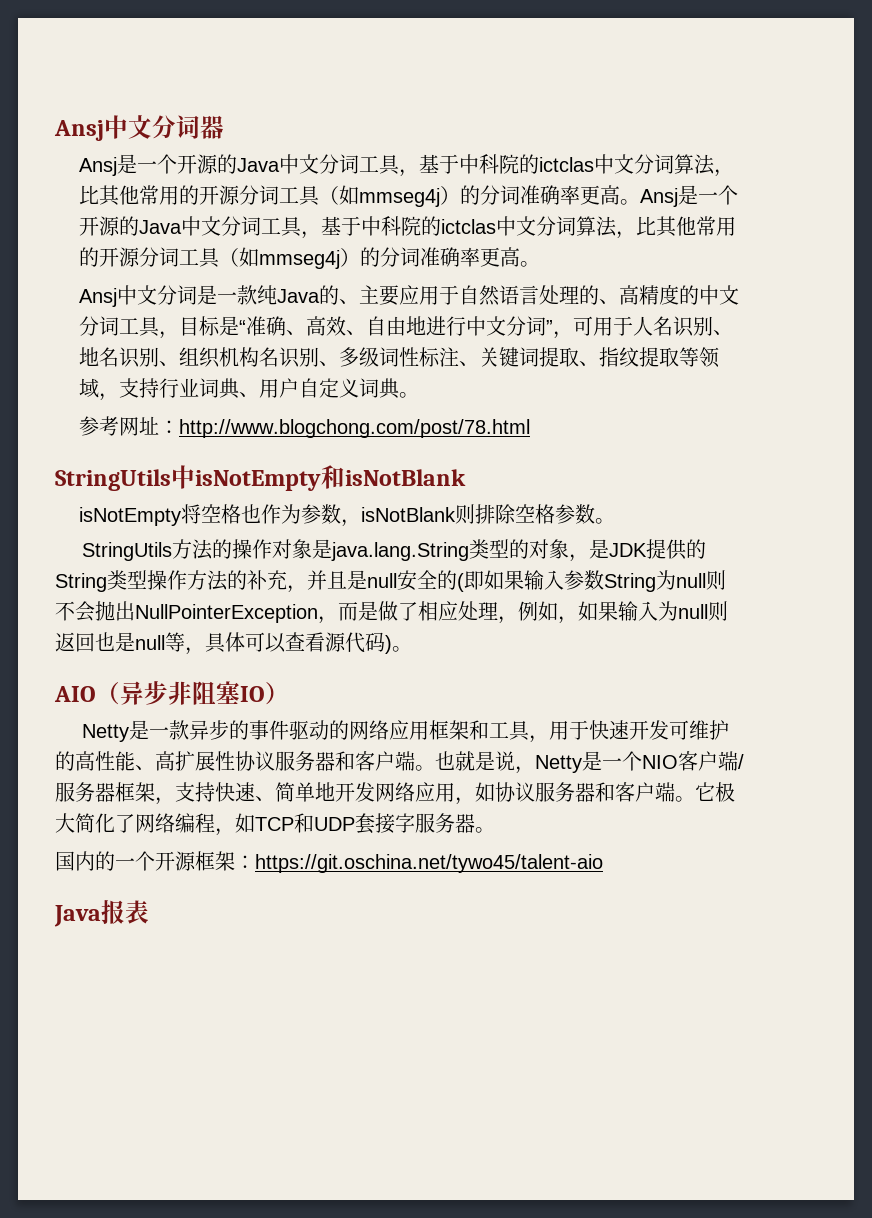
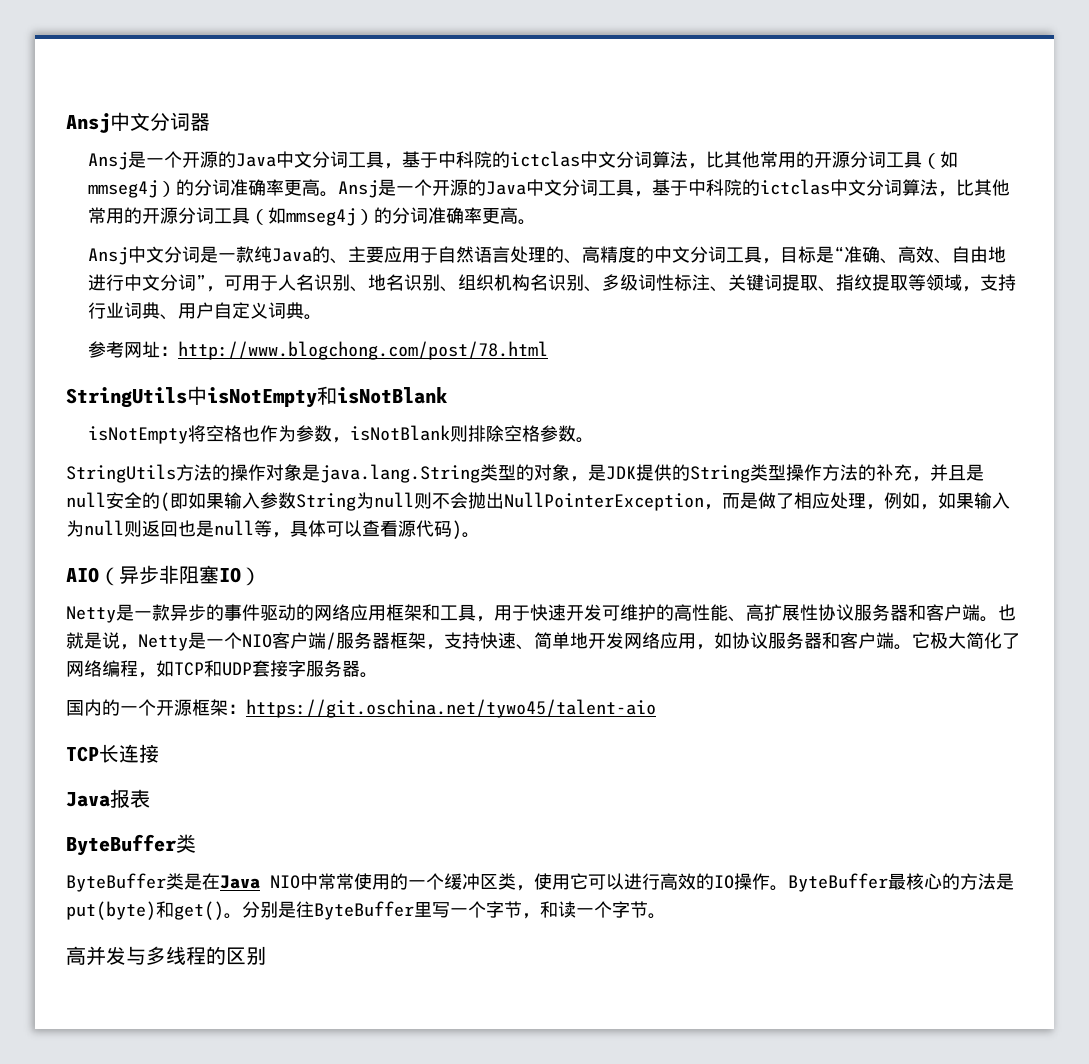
+ TCP长连接
  Java报表
+ ByteBuffer类
+ ByteBuffer类是在Java NIO中常常使用的一个缓冲区类，使用它可以进行高效的IO操作。ByteBuffer最核心的方法是put(byte)和get()。分别是往ByteBuffer里写一个字节，和读一个字节。
+ 高并发与多线程的区别

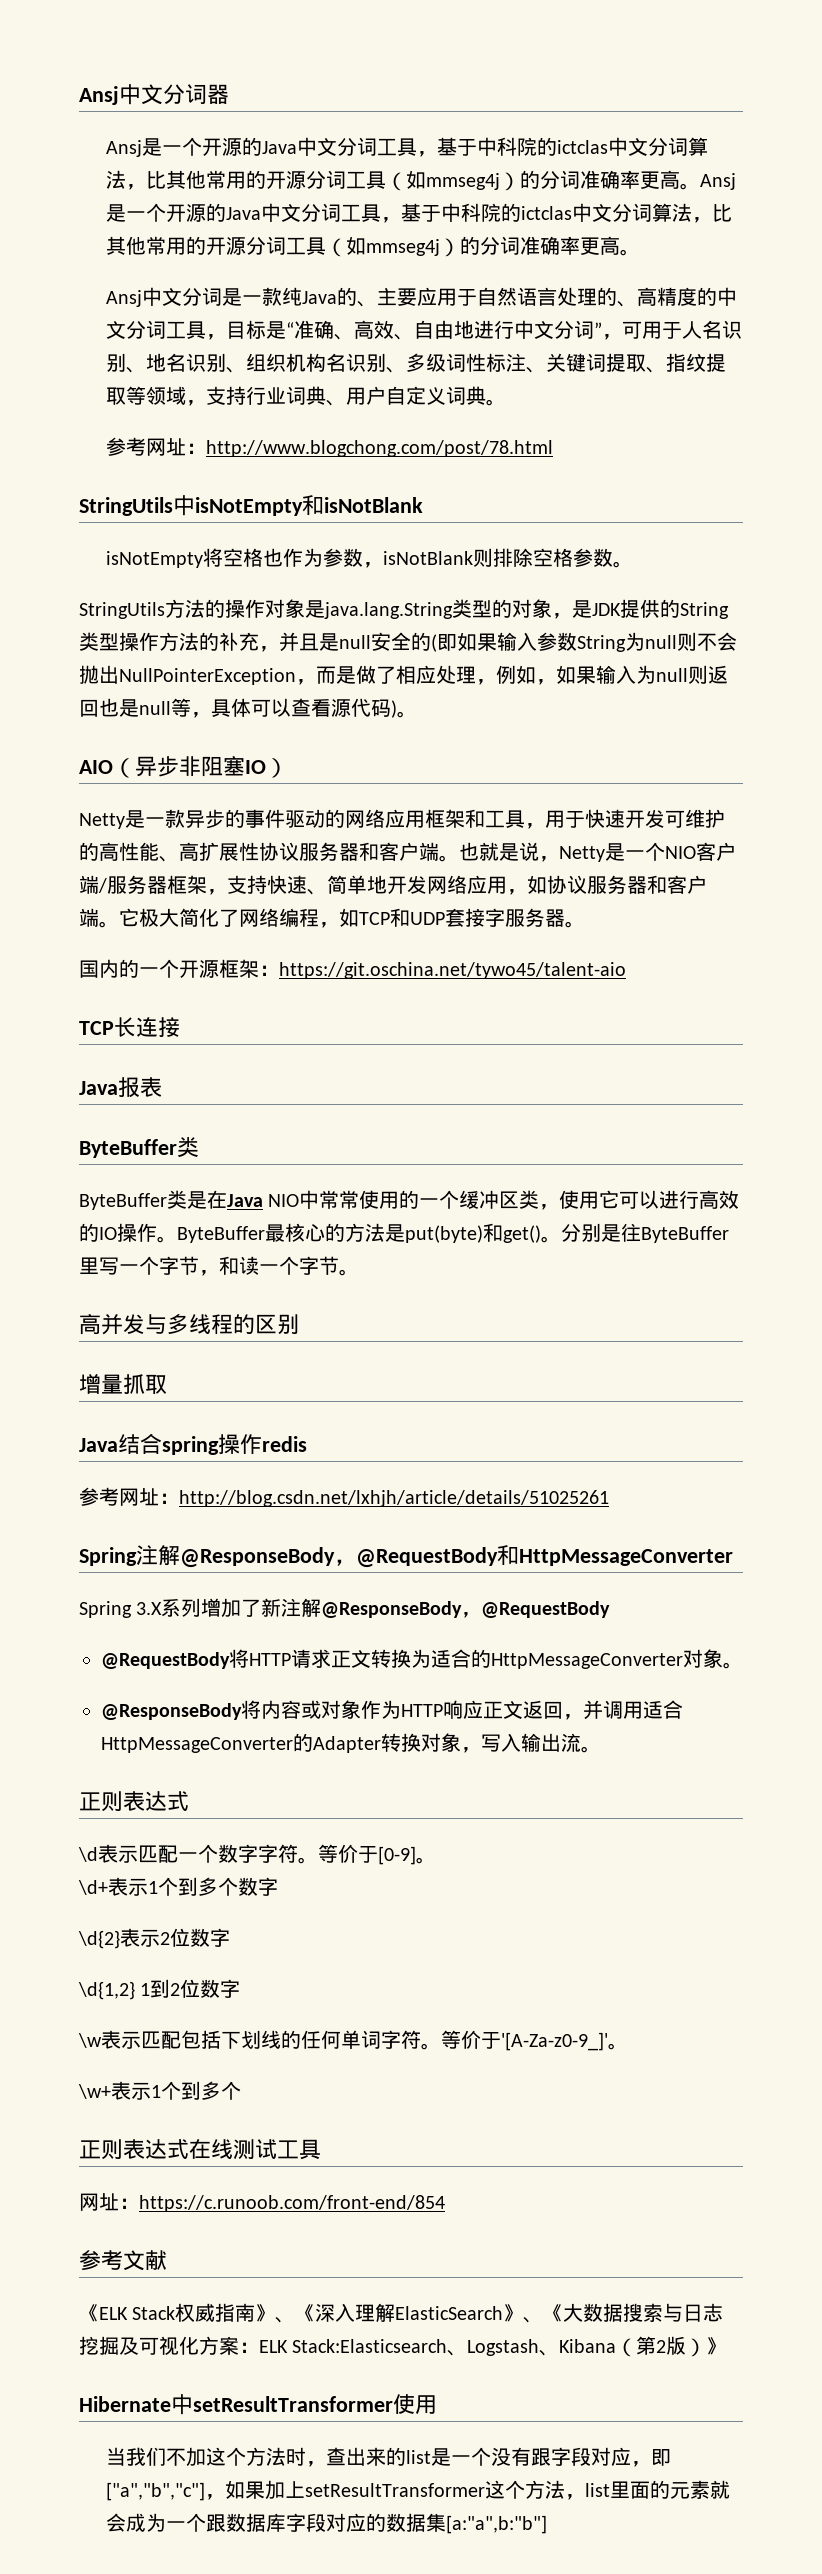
+ 增量抓取
+ Java结合spring操作redis
+ 参考网址：http://blog.csdn.net/lxhjh/article/details/51025261
+ Spring注解@ResponseBody，@RequestBody和HttpMessageConverter
+ Spring 3.X系列增加了新注解@ResponseBody，@RequestBody
+ @RequestBody将HTTP请求正文转换为适合的HttpMessageConverter对象。
+ @ResponseBody将内容或对象作为HTTP响应正文返回，并调用适合HttpMessageConverter的Adapter转换对象，写入输出流。
+ 正则表达式
+ \d表示匹配一个数字字符。等价于[0-9]。
+ \d+表示1个到多个数字
+ \d{2}表示2位数字
+ \d{1,2} 1到2位数字
+ \w表示匹配包括下划线的任何单词字符。等价于'[A-Za-z0-9_]'。
+ \w+表示1个到多个
+ 正则表达式在线测试工具
+ 网址：https://c.runoob.com/front-end/854
+ 参考文献
+ 《ELK Stack权威指南》、《深入理解ElasticSearch》、《大数据搜索与日志挖掘及可视化方案：ELK Stack:Elasticsearch、Logstash、Kibana（第2版）》
+ Hibernate中setResultTransformer使用
+ 当我们不加这个方法时，查出来的list是一个没有跟字段对应，即["a","b","c"]，如果加上setResultTransformer这个方法，list里面的元素就会成为一个跟数据库字段对应的数据集[a:"a",b:"b"]

